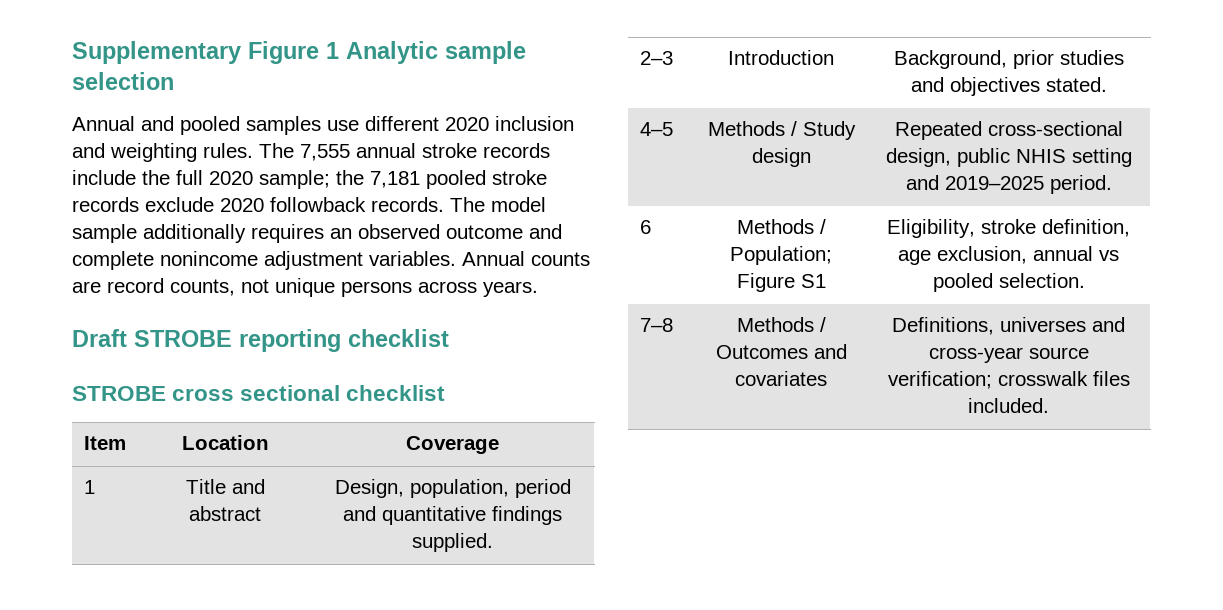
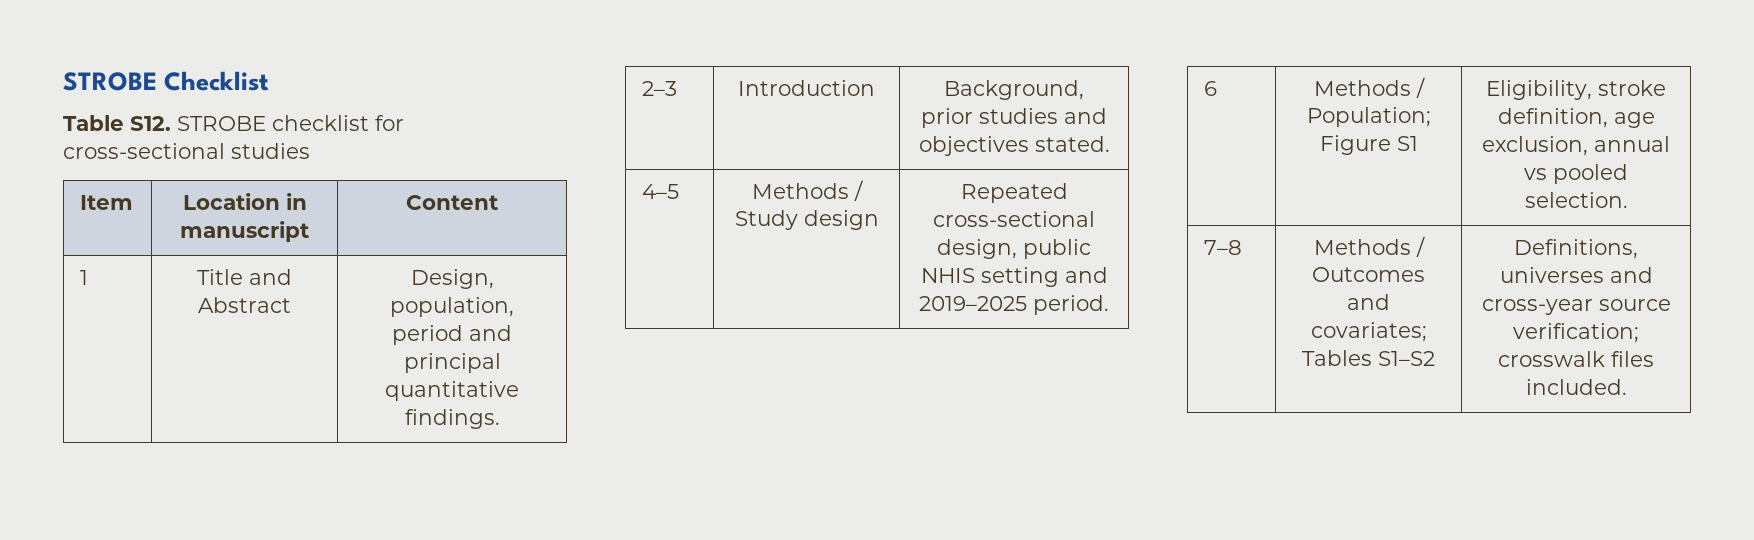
- Supplementary Figure 1 Analytic sample selection
- Annual and pooled samples use different 2020 inclusion and weighting rules. The 7,555 annual stroke records include the full 2020 sample; the 7,181 pooled stroke records exclude 2020 followback records. The model sample additionally requires an observed outcome and complete nonincome adjustment variables. Annual counts are record counts, not unique persons across years.
- Draft STROBE reporting checklist
- STROBE cross sectional checklist
+ STROBE Checklist
+ Table S12. STROBE checklist for cross-sectional studies
- Item | Location | Coverage
+ Item | Location in manuscript | Content
- 1 | Title and abstract | Design, population, period and quantitative findings supplied.
+ 1 | Title and Abstract | Design, population, period and principal quantitative findings.
- 7–8 | Methods / Outcomes and covariates | Definitions, universes and cross-year source verification; crosswalk files included.
+ 7–8 | Methods / Outcomes and covariates; Tables S1–S2 | Definitions, universes and cross-year source verification; crosswalk files included.

